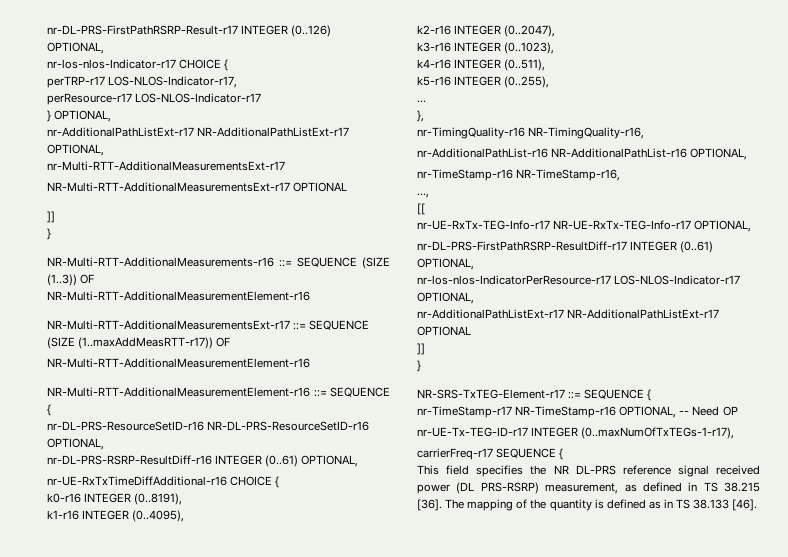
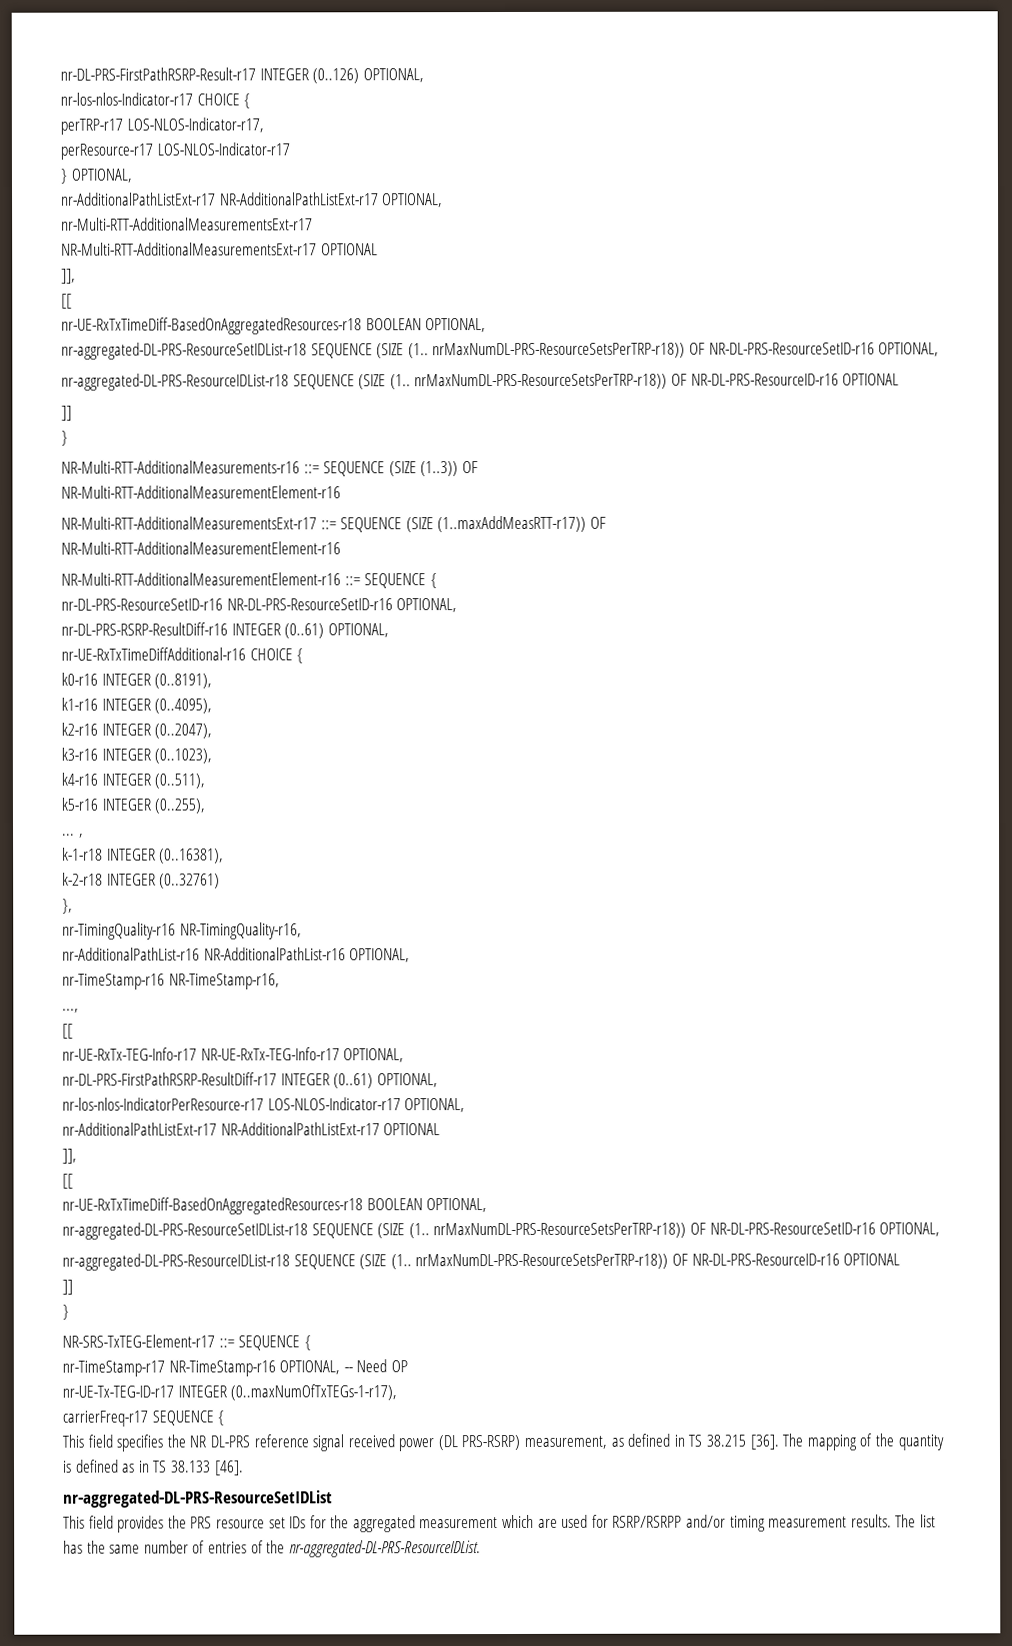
  NR-Multi-RTT-AdditionalMeasurementsExt-r17 OPTIONAL
+ ]],
+ [[
+ nr-UE-RxTxTimeDiff-BasedOnAggregatedResources-r18 BOOLEAN OPTIONAL,
+ nr-aggregated-DL-PRS-ResourceSetIDList-r18 SEQUENCE (SIZE (1.. nrMaxNumDL-PRS-ResourceSetsPerTRP-r18)) OF NR-DL-PRS-ResourceSetID-r16 OPTIONAL,
+ nr-aggregated-DL-PRS-ResourceIDList-r18 SEQUENCE (SIZE (1.. nrMaxNumDL-PRS-ResourceSetsPerTRP-r18)) OF NR-DL-PRS-ResourceID-r16 OPTIONAL
- ...
+ ... ,
+ k-1-r18 INTEGER (0..16381),
+ k-2-r18 INTEGER (0..32761)
  nr-AdditionalPathListExt-r17 NR-AdditionalPathListExt-r17 OPTIONAL
+ ]],
+ [[
+ nr-UE-RxTxTimeDiff-BasedOnAggregatedResources-r18 BOOLEAN OPTIONAL,
+ nr-aggregated-DL-PRS-ResourceSetIDList-r18 SEQUENCE (SIZE (1.. nrMaxNumDL-PRS-ResourceSetsPerTRP-r18)) OF NR-DL-PRS-ResourceSetID-r16 OPTIONAL,
+ nr-aggregated-DL-PRS-ResourceIDList-r18 SEQUENCE (SIZE (1.. nrMaxNumDL-PRS-ResourceSetsPerTRP-r18)) OF NR-DL-PRS-ResourceID-r16 OPTIONAL
+ nr-aggregated-DL-PRS-ResourceSetIDList
+ This field provides the PRS resource set IDs for the aggregated measurement which are used for RSRP/RSRPP and/or timing measurement results. The list has the same number of entries of the nr-aggregated-DL-PRS-ResourceIDList.

